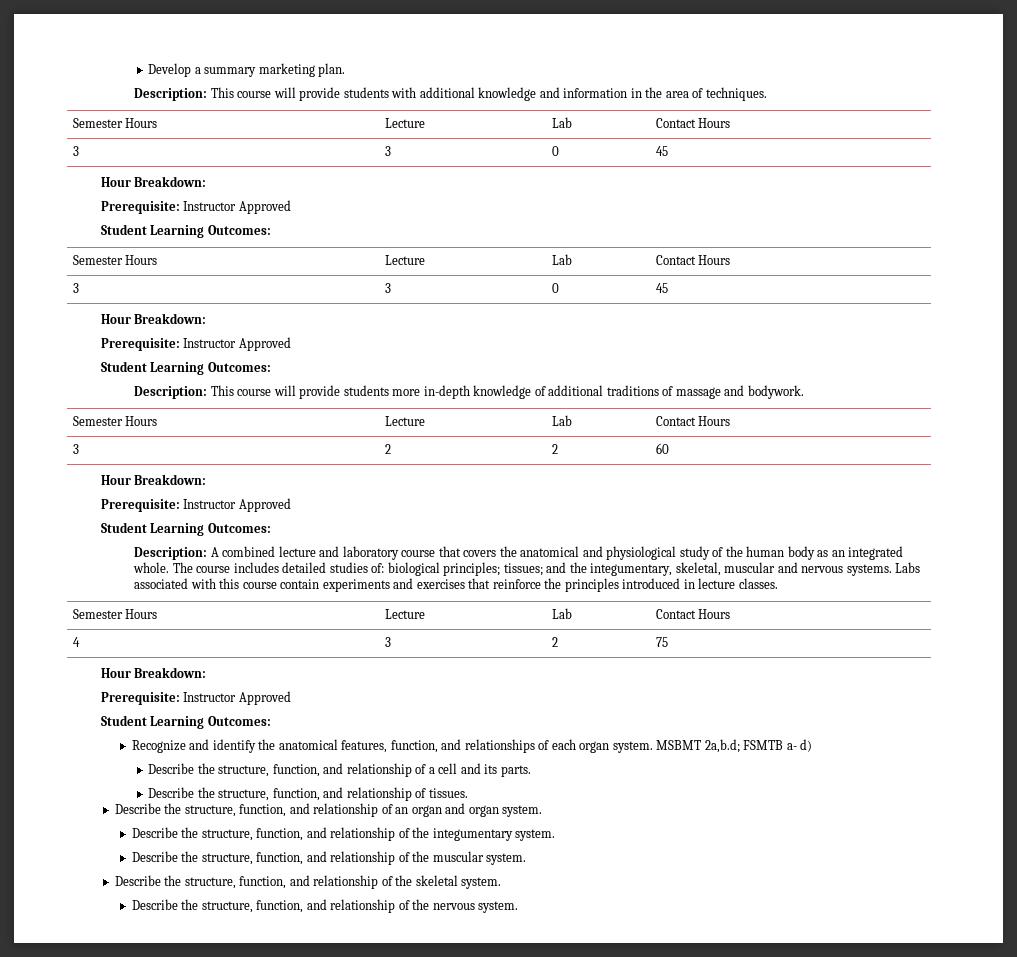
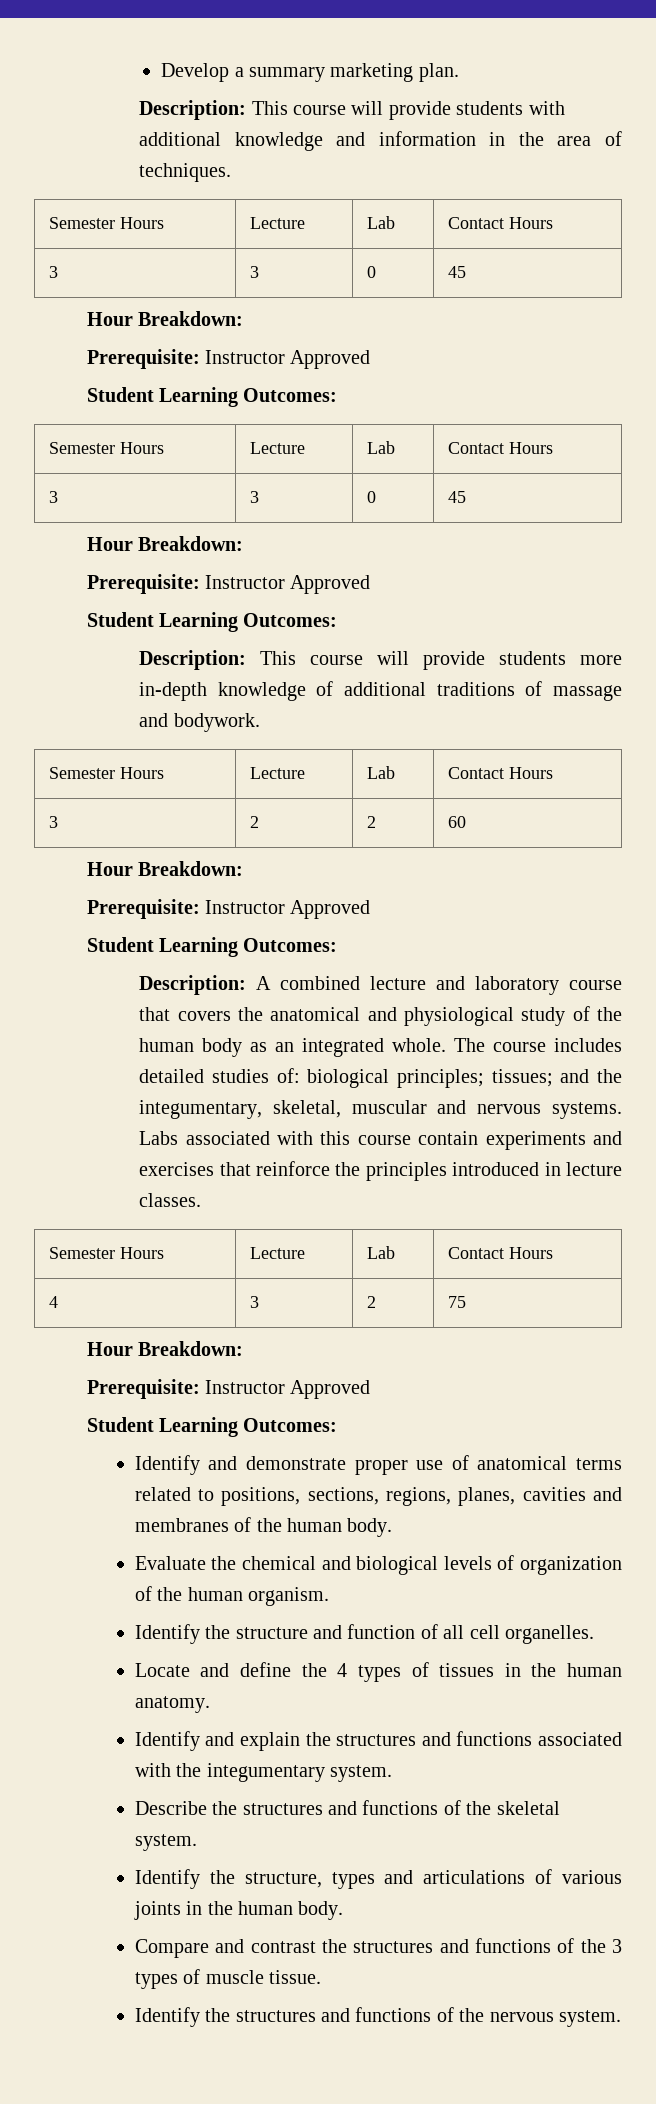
- Recognize and identify the anatomical features, function, and relationships of each organ system. MSBMT 2a,b.d; FSMTB a- d)
- Describe the structure, function, and relationship of a cell and its parts.
- Describe the structure, function, and relationship of tissues.
- Describe the structure, function, and relationship of an organ and organ system.
- Describe the structure, function, and relationship of the integumentary system.
+ Identify and demonstrate proper use of anatomical terms related to positions, sections, regions, planes, cavities and membranes of the human body.
+ Evaluate the chemical and biological levels of organization of the human organism.
+ Identify the structure and function of all cell organelles.
+ Locate and define the 4 types of tissues in the human anatomy.
+ Identify and explain the structures and functions associated with the integumentary system.
- Describe the structure, function, and relationship of the muscular system.
- Describe the structure, function, and relationship of the skeletal system.
+ Describe the structures and functions of the skeletal system.
- Describe the structure, function, and relationship of the nervous system.
+ Identify the structure, types and articulations of various joints in the human body.
+ Compare and contrast the structures and functions of the 3 types of muscle tissue.
+ Identify the structures and functions of the nervous system.

